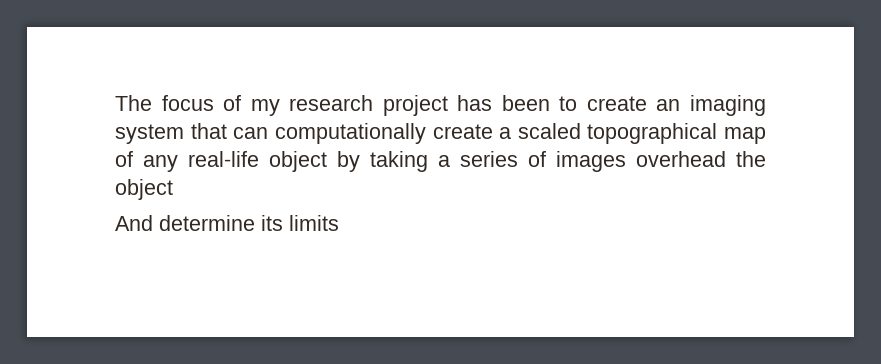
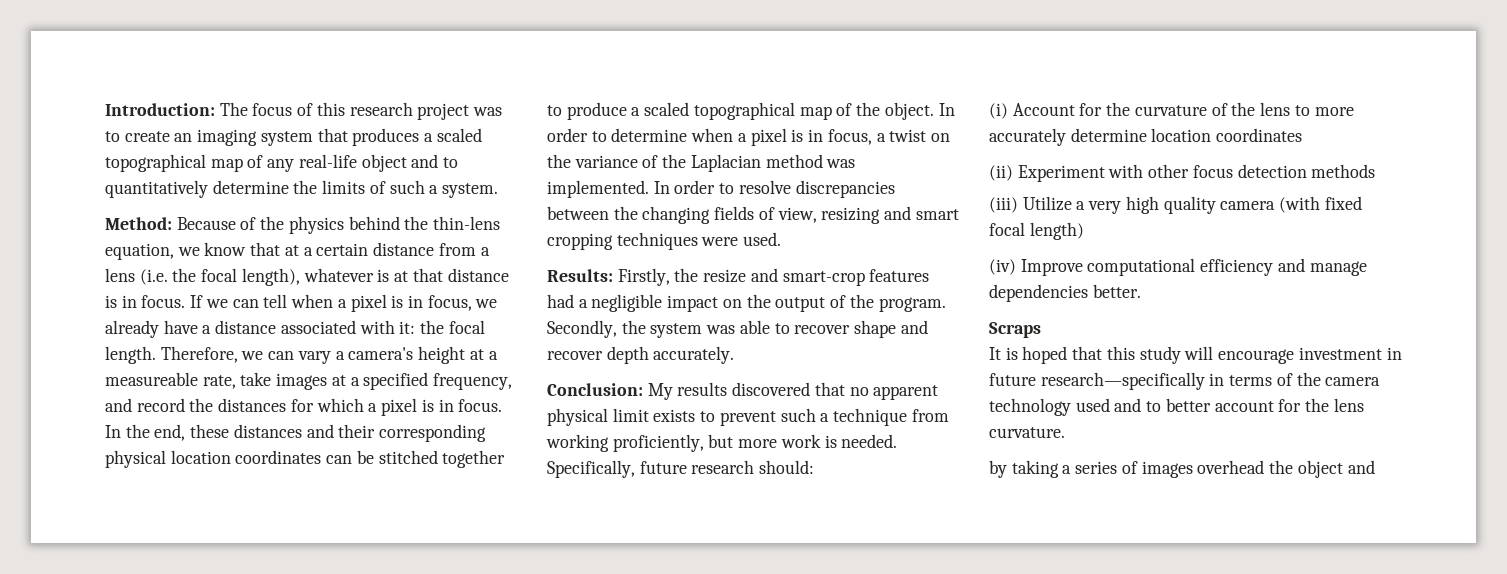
- The focus of my research project has been to create an imaging system that can computationally create a scaled topographical map of any real-life object by taking a series of images overhead the object
- And determine its limits
+ Introduction: The focus of this research project was to create an imaging system that produces a scaled topographical map of any real-life object and to quantitatively determine the limits of such a system.
+ Method: Because of the physics behind the thin-lens equation, we know that at a certain distance from a lens (i.e. the focal length), whatever is at that distance is in focus. If we can tell when a pixel is in focus, we already have a distance associated with it: the focal length. Therefore, we can vary a camera's height at a measureable rate, take images at a specified frequency, and record the distances for which a pixel is in focus. In the end, these distances and their corresponding physical location coordinates can be stitched together to produce a scaled topographical map of the object. In order to determine when a pixel is in focus, a twist on the variance of the Laplacian method was implemented. In order to resolve discrepancies between the changing fields of view, resizing and smart cropping techniques were used.
+ Results: Firstly, the resize and smart-crop features had a negligible impact on the output of the program. Secondly, the system was able to recover shape and recover depth accurately.
+ Conclusion: My results discovered that no apparent physical limit exists to prevent such a technique from working proficiently, but more work is needed. Specifically, future research should:
+ (i) Account for the curvature of the lens to more accurately determine location coordinates
+ (ii) Experiment with other focus detection methods
+ (iii) Utilize a very high quality camera (with fixed focal length)
+ (iv) Improve computational efficiency and manage dependencies better.
+ Scraps
+ It is hoped that this study will encourage investment in future research—specifically in terms of the camera technology used and to better account for the lens curvature.
+ by taking a series of images overhead the object and

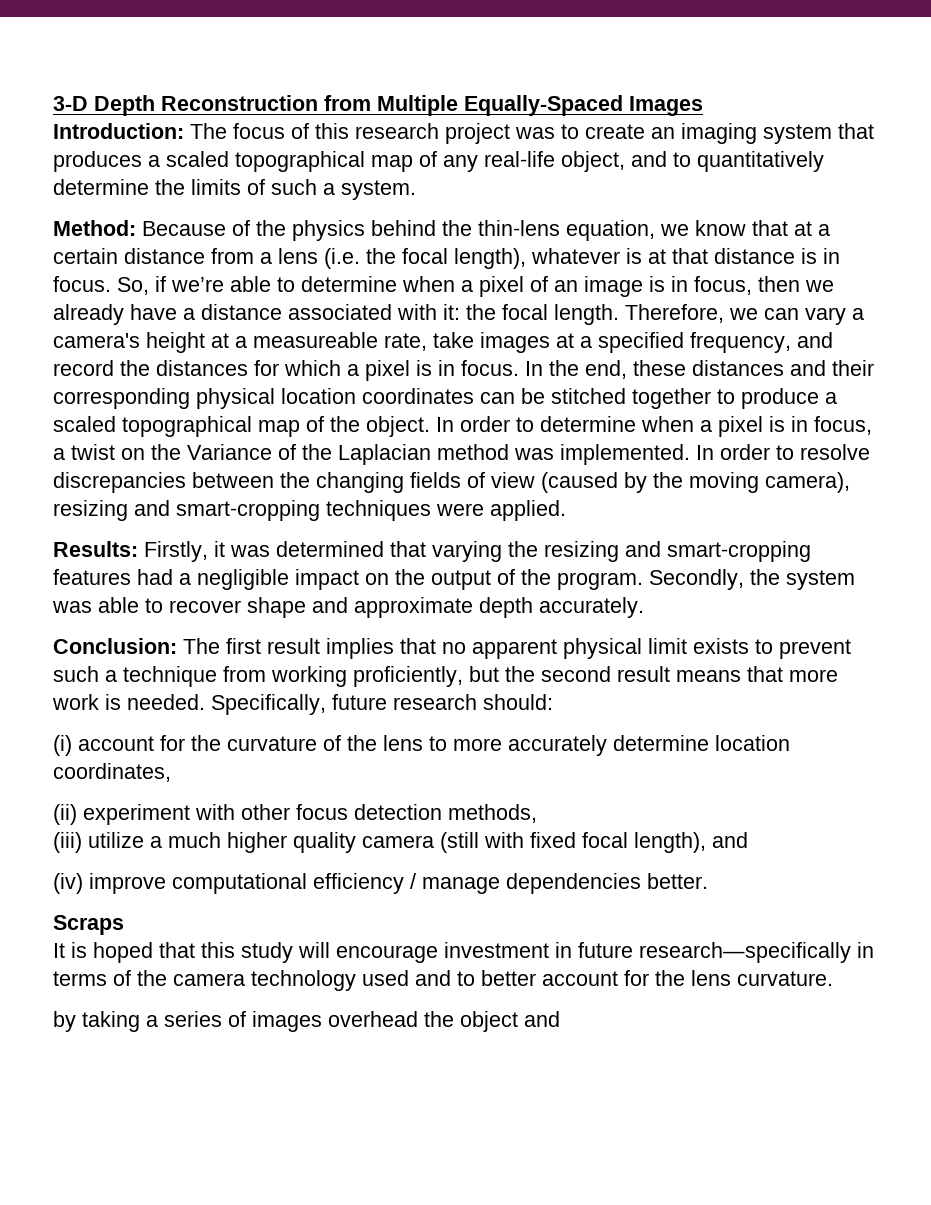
+ 3-D Depth Reconstruction from Multiple Equally-Spaced Images
- Introduction: The focus of this research project was to create an imaging system that produces a scaled topographical map of any real-life object and to quantitatively determine the limits of such a system.
+ Introduction: The focus of this research project was to create an imaging system that produces a scaled topographical map of any real-life object, and to quantitatively determine the limits of such a system.
- If we can tell when a pixel is in focus, we already have a distance associated with it: the focal length.
+ So, if we’re able to determine when a pixel of an image is in focus, then we already have a distance associated with it: the focal length.
- In order to determine when a pixel is in focus, a twist on the variance of the Laplacian method was implemented.
+ In order to determine when a pixel is in focus, a twist on the Variance of the Laplacian method was implemented.
- In order to resolve discrepancies between the changing fields of view, resizing and smart cropping techniques were used.
+ In order to resolve discrepancies between the changing fields of view (caused by the moving camera), resizing and smart-cropping techniques were applied.
- Results: Firstly, the resize and smart-crop features had a negligible impact on the output of the program.
+ Results: Firstly, it was determined that varying the resizing and smart-cropping features had a negligible impact on the output of the program.
- Secondly, the system was able to recover shape and recover depth accurately.
+ Secondly, the system was able to recover shape and approximate depth accurately.
- Conclusion: My results discovered that no apparent physical limit exists to prevent such a technique from working proficiently, but more work is needed.
+ Conclusion: The first result implies that no apparent physical limit exists to prevent such a technique from working proficiently, but the second result means that more work is needed.
- (i) Account for the curvature of the lens to more accurately determine location coordinates
+ (i) account for the curvature of the lens to more accurately determine location coordinates,
- (ii) Experiment with other focus detection methods
+ (ii) experiment with other focus detection methods,
- (iii) Utilize a very high quality camera (with fixed focal length)
+ (iii) utilize a much higher quality camera (still with fixed focal length), and
- (iv) Improve computational efficiency and manage dependencies better.
+ (iv) improve computational efficiency / manage dependencies better.

